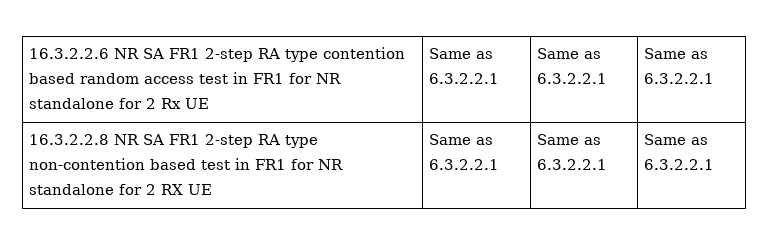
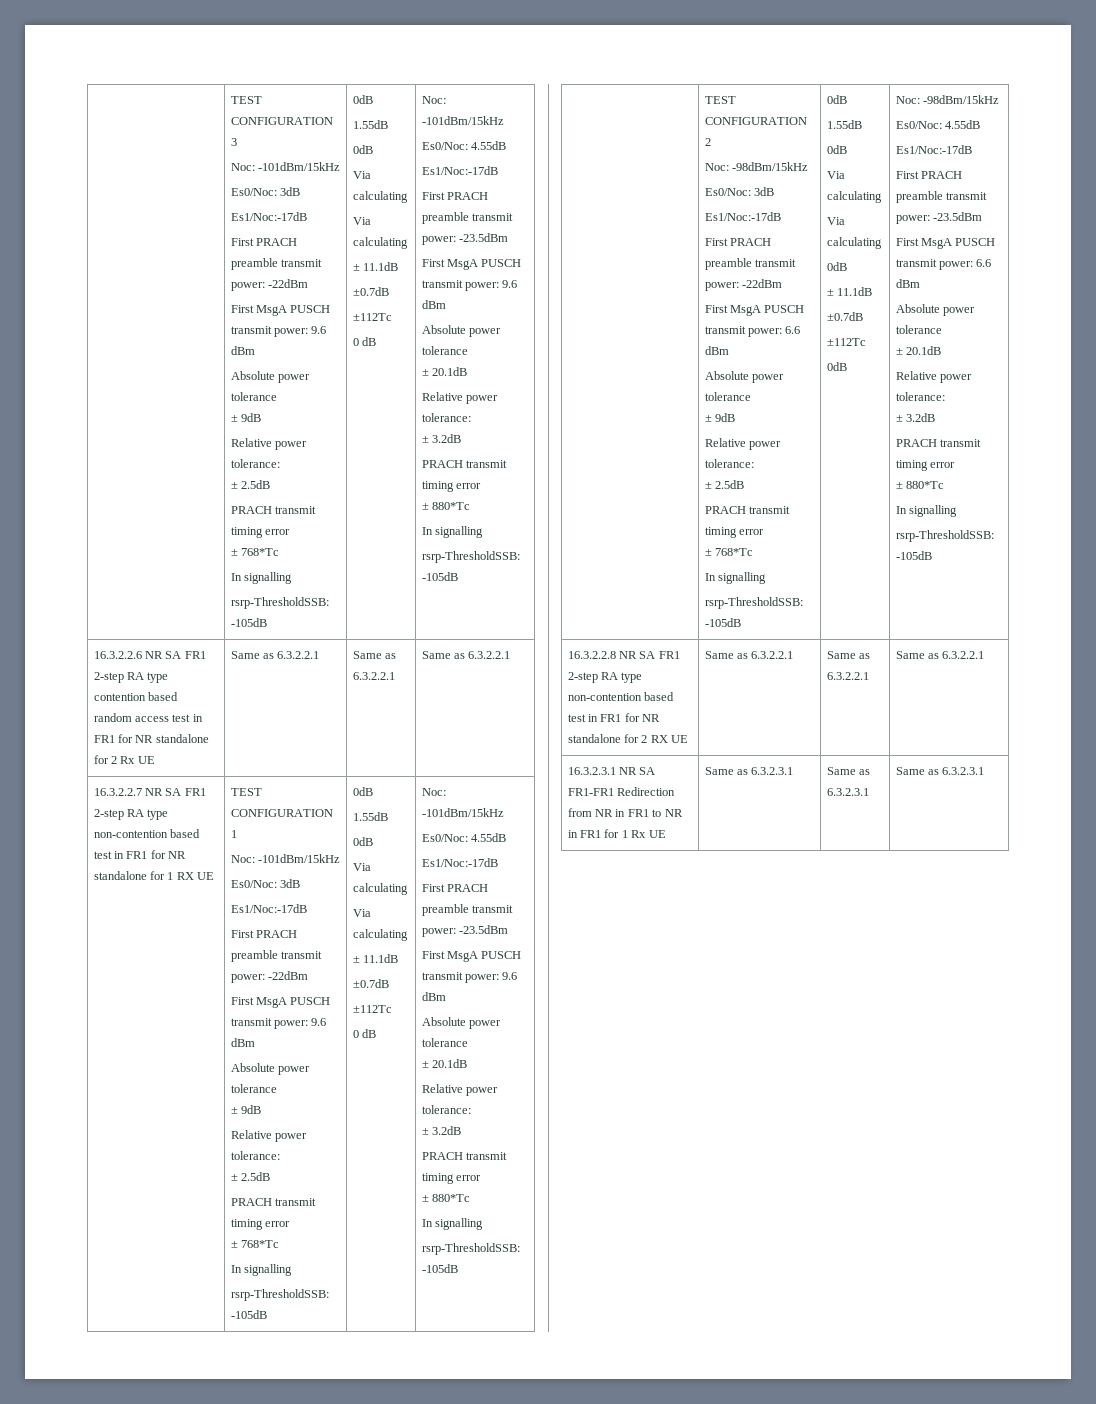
+ TEST CONFIGURATION 3
+ Noc: -101dBm/15kHz
+ Es0/Noc: 3dB
+ Es1/Noc:-17dB
+ First PRACH preamble transmit power: -22dBm
+ First MsgA PUSCH transmit power: 9.6 dBm
+ Absolute power tolerance
+ ± 9dB
+ Relative power tolerance:
+ ± 2.5dB
+ PRACH transmit timing error
+ ± 768*Tc
+ In signalling
+ rsrp-ThresholdSSB: -105dB | 0dB
+ 1.55dB
+ 0dB
+ Via calculating
+ Via calculating
+ ± 11.1dB
+ ±0.7dB
+ ±112Tc
+ 0 dB | Noc: -101dBm/15kHz
+ Es0/Noc: 4.55dB
+ Es1/Noc:-17dB
+ First PRACH preamble transmit power: -23.5dBm
+ First MsgA PUSCH transmit power: 9.6 dBm
+ Absolute power tolerance
+ ± 20.1dB
+ Relative power tolerance:
+ ± 3.2dB
+ PRACH transmit timing error
+ ± 880*Tc
+ In signalling
+ rsrp-ThresholdSSB: -105dB
+ 16.3.2.2.7 NR SA FR1 2-step RA type non-contention based test in FR1 for NR standalone for 1 RX UE | TEST CONFIGURATION 1
+ Noc: -101dBm/15kHz
+ Es0/Noc: 3dB
+ Es1/Noc:-17dB
+ First PRACH preamble transmit power: -22dBm
+ First MsgA PUSCH transmit power: 9.6 dBm
+ Absolute power tolerance
+ ± 9dB
+ Relative power tolerance:
+ ± 2.5dB
+ PRACH transmit timing error
+ ± 768*Tc
+ In signalling
+ rsrp-ThresholdSSB: -105dB | 0dB
+ 1.55dB
+ 0dB
+ Via calculating
+ Via calculating
+ ± 11.1dB
+ ±0.7dB
+ ±112Tc
+ 0 dB | Noc: -101dBm/15kHz
+ Es0/Noc: 4.55dB
+ Es1/Noc:-17dB
+ First PRACH preamble transmit power: -23.5dBm
+ First MsgA PUSCH transmit power: 9.6 dBm
+ Absolute power tolerance
+ ± 20.1dB
+ Relative power tolerance:
+ ± 3.2dB
+ PRACH transmit timing error
+ ± 880*Tc
+ In signalling
+ rsrp-ThresholdSSB: -105dB
+ | TEST CONFIGURATION 2
+ Noc: -98dBm/15kHz
+ Es0/Noc: 3dB
+ Es1/Noc:-17dB
+ First PRACH preamble transmit power: -22dBm
+ First MsgA PUSCH transmit power: 6.6 dBm
+ Absolute power tolerance
+ ± 9dB
+ Relative power tolerance:
+ ± 2.5dB
+ PRACH transmit timing error
+ ± 768*Tc
+ In signalling
+ rsrp-ThresholdSSB: -105dB | 0dB
+ 1.55dB
+ 0dB
+ Via calculating
+ Via calculating
+ 0dB
+ ± 11.1dB
+ ±0.7dB
+ ±112Tc
+ 0dB | Noc: -98dBm/15kHz
+ Es0/Noc: 4.55dB
+ Es1/Noc:-17dB
+ First PRACH preamble transmit power: -23.5dBm
+ First MsgA PUSCH transmit power: 6.6 dBm
+ Absolute power tolerance
+ ± 20.1dB
+ Relative power tolerance:
+ ± 3.2dB
+ PRACH transmit timing error
+ ± 880*Tc
+ In signalling
+ rsrp-ThresholdSSB: -105dB
+ 16.3.2.3.1 NR SA FR1-FR1 Redirection from NR in FR1 to NR in FR1 for 1 Rx UE | Same as 6.3.2.3.1 | Same as 6.3.2.3.1 | Same as 6.3.2.3.1

